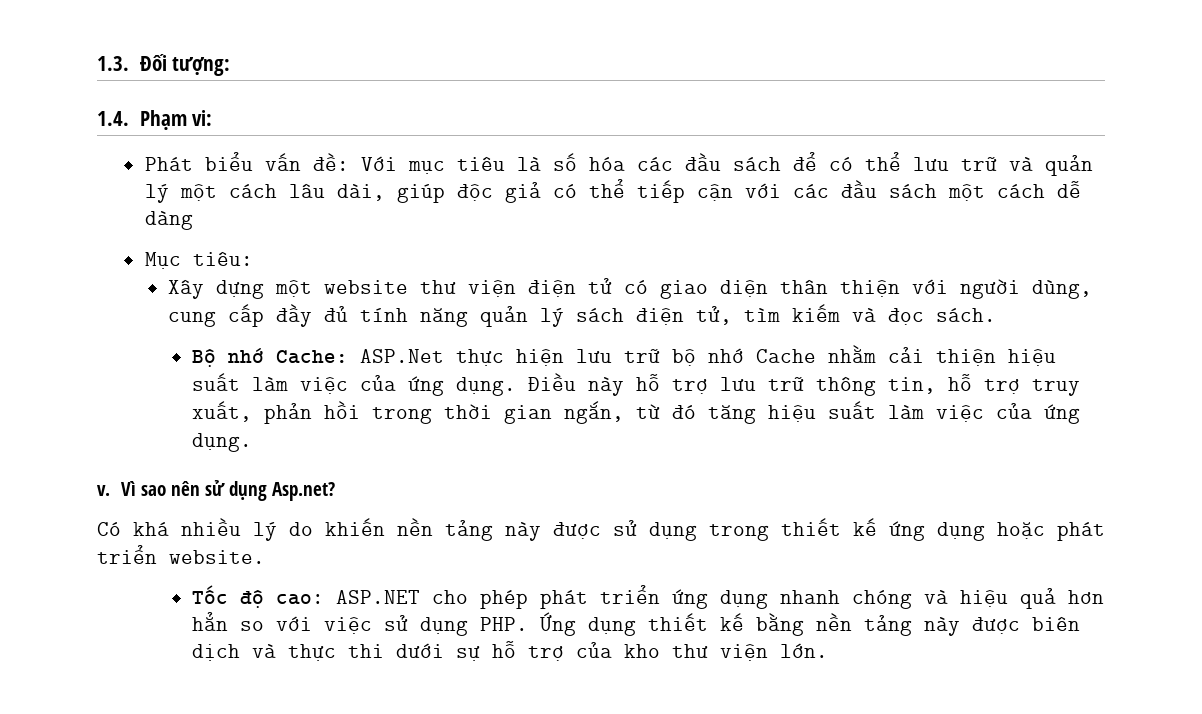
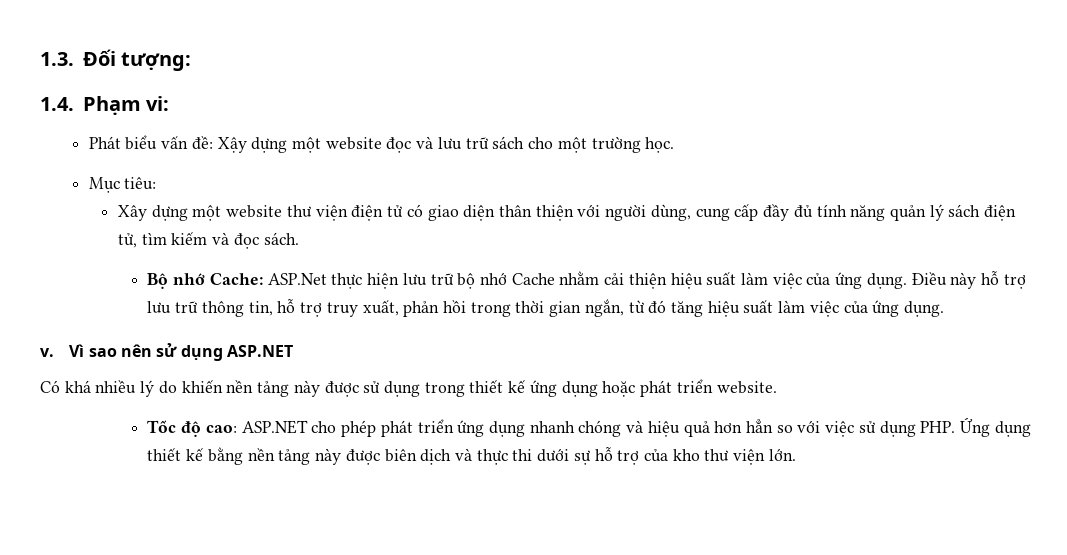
- Phát biểu vấn đề: Với mục tiêu là số hóa các đầu sách để có thể lưu trữ và quản lý một cách lâu dài, giúp độc giả có thể tiếp cận với các đầu sách một cách dễ dàng
+ Phát biểu vấn đề: Xậy dựng một website đọc và lưu trữ sách cho một trường học.
- Vì sao nên sử dụng Asp.net?
+ Vì sao nên sử dụng ASP.NET

